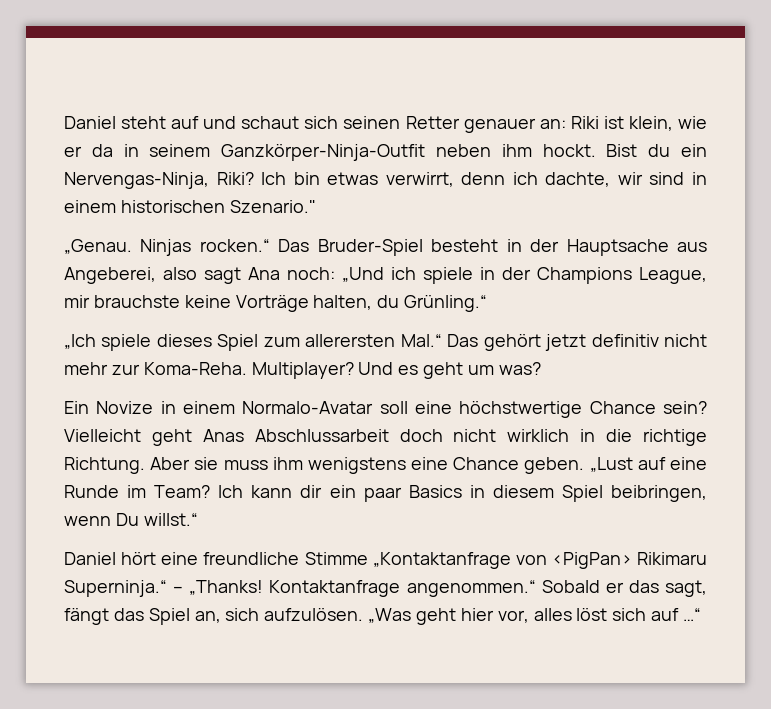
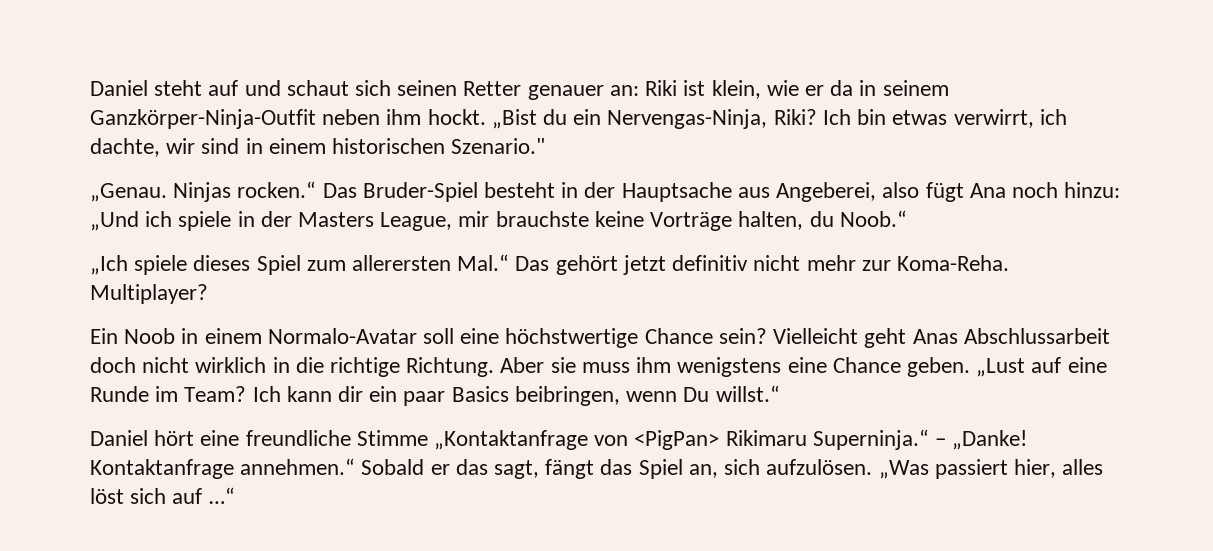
- Bist du ein Nervengas-Ninja, Riki?
+ „Bist du ein Nervengas-Ninja, Riki?
- Ich bin etwas verwirrt, denn ich dachte, wir sind in einem historischen Szenario."
+ Ich bin etwas verwirrt, ich dachte, wir sind in einem historischen Szenario."
- Ninjas rocken.“ Das Bruder-Spiel besteht in der Hauptsache aus Angeberei, also sagt Ana noch: „Und ich spiele in der Champions League, mir brauchste keine Vorträge halten, du Grünling.“
+ Ninjas rocken.“ Das Bruder-Spiel besteht in der Hauptsache aus Angeberei, also fügt Ana noch hinzu: „Und ich spiele in der Masters League, mir brauchste keine Vorträge halten, du Noob.“
- Und es geht um was?
- Ein Novize in einem Normalo-Avatar soll eine höchstwertige Chance sein?
+ Ein Noob in einem Normalo-Avatar soll eine höchstwertige Chance sein?
- Ich kann dir ein paar Basics in diesem Spiel beibringen, wenn Du willst.“
+ Ich kann dir ein paar Basics beibringen, wenn Du willst.“
- Daniel hört eine freundliche Stimme „Kontaktanfrage von <PigPan> Rikimaru Superninja.“ – „Thanks! Kontaktanfrage angenommen.“ Sobald er das sagt, fängt das Spiel an, sich aufzulösen.
+ Daniel hört eine freundliche Stimme „Kontaktanfrage von <PigPan> Rikimaru Superninja.“ – „Danke! Kontaktanfrage annehmen.“ Sobald er das sagt, fängt das Spiel an, sich aufzulösen.
- „Was geht hier vor, alles löst sich auf …“
+ „Was passiert hier, alles löst sich auf …“

